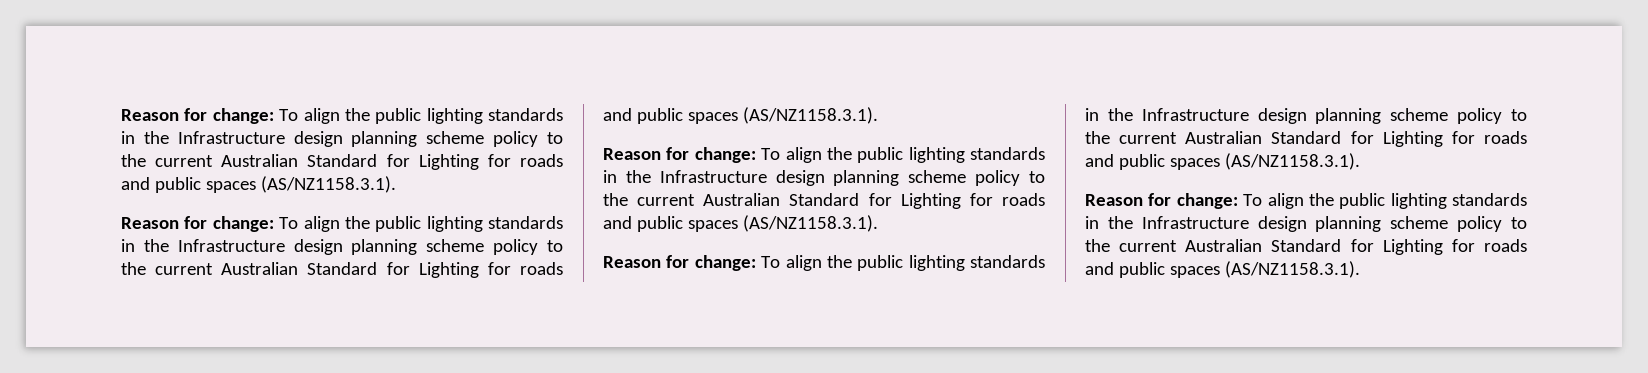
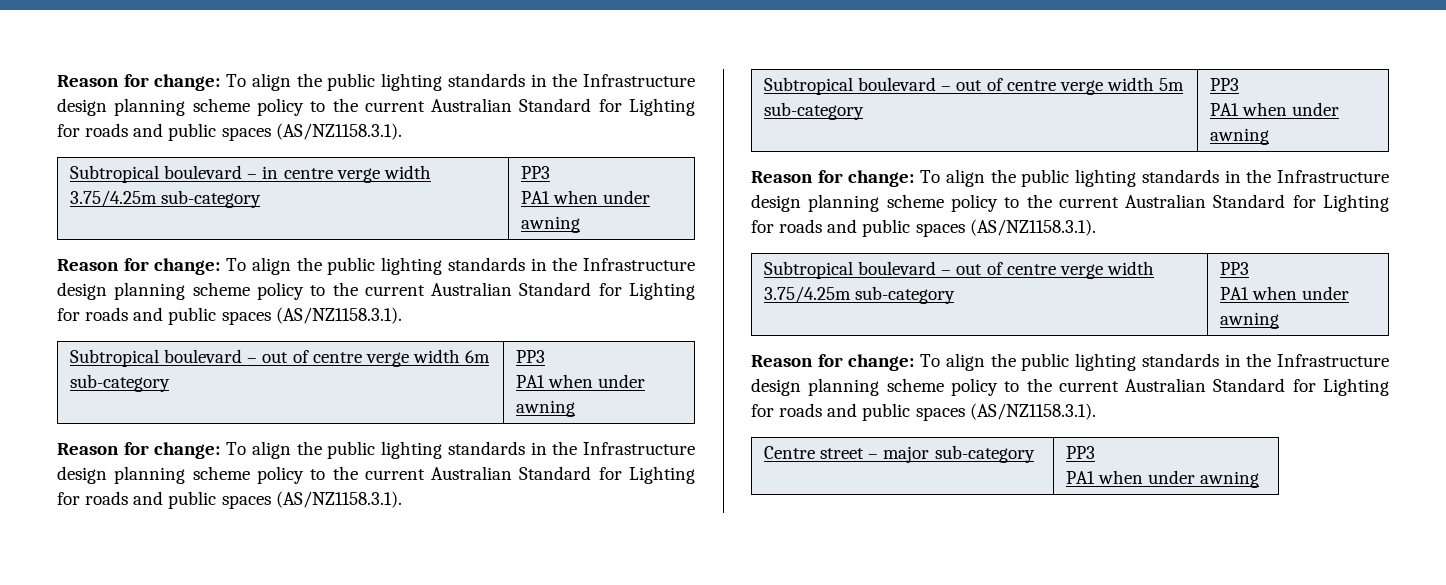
+ Subtropical boulevard – in centre verge width 3.75/4.25m sub-category | PP3
+ PA1 when under awning
+ Subtropical boulevard – out of centre verge width 6m sub-category | PP3
+ PA1 when under awning
+ Subtropical boulevard – out of centre verge width 5m sub-category | PP3
+ PA1 when under awning
+ Subtropical boulevard – out of centre verge width 3.75/4.25m sub-category | PP3
+ PA1 when under awning
+ Centre street – major sub-category | PP3
+ PA1 when under awning

